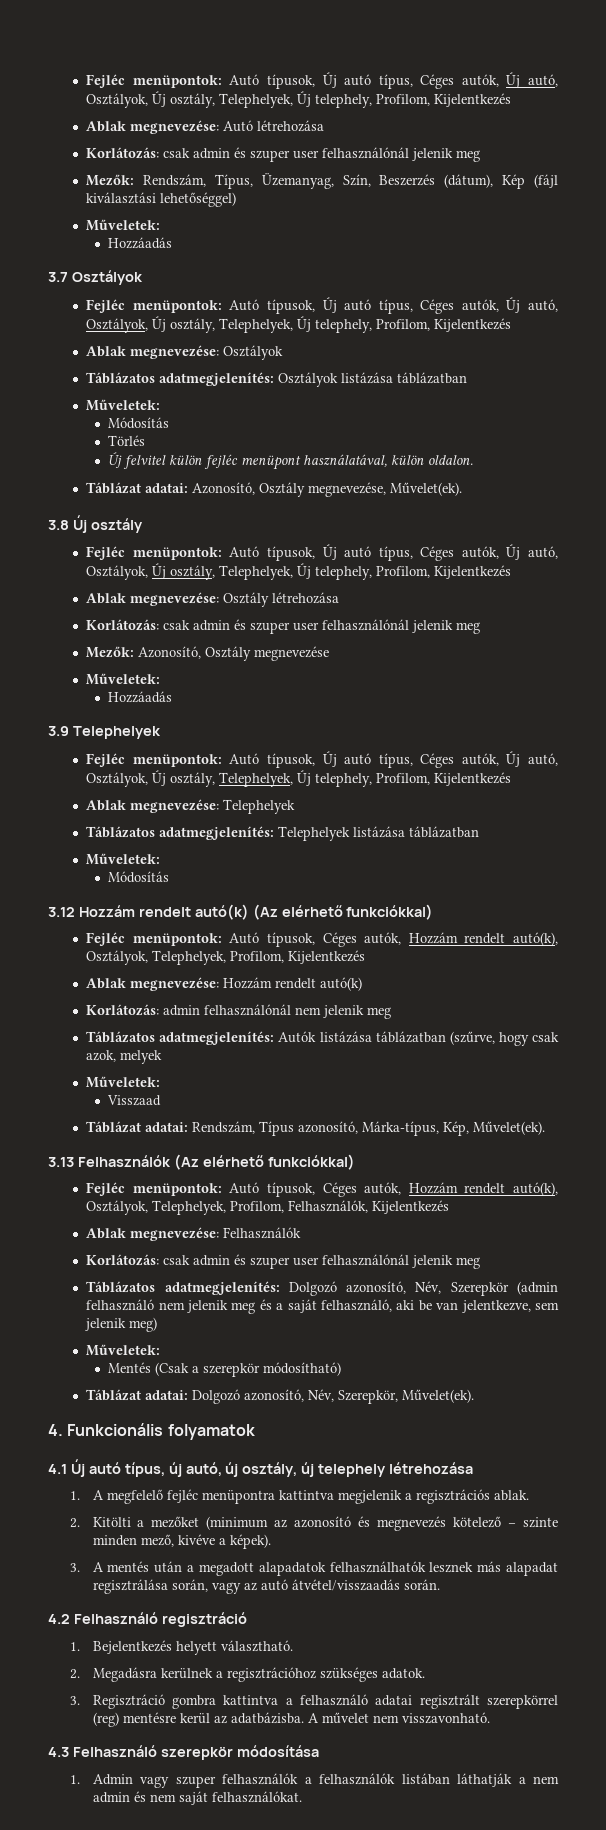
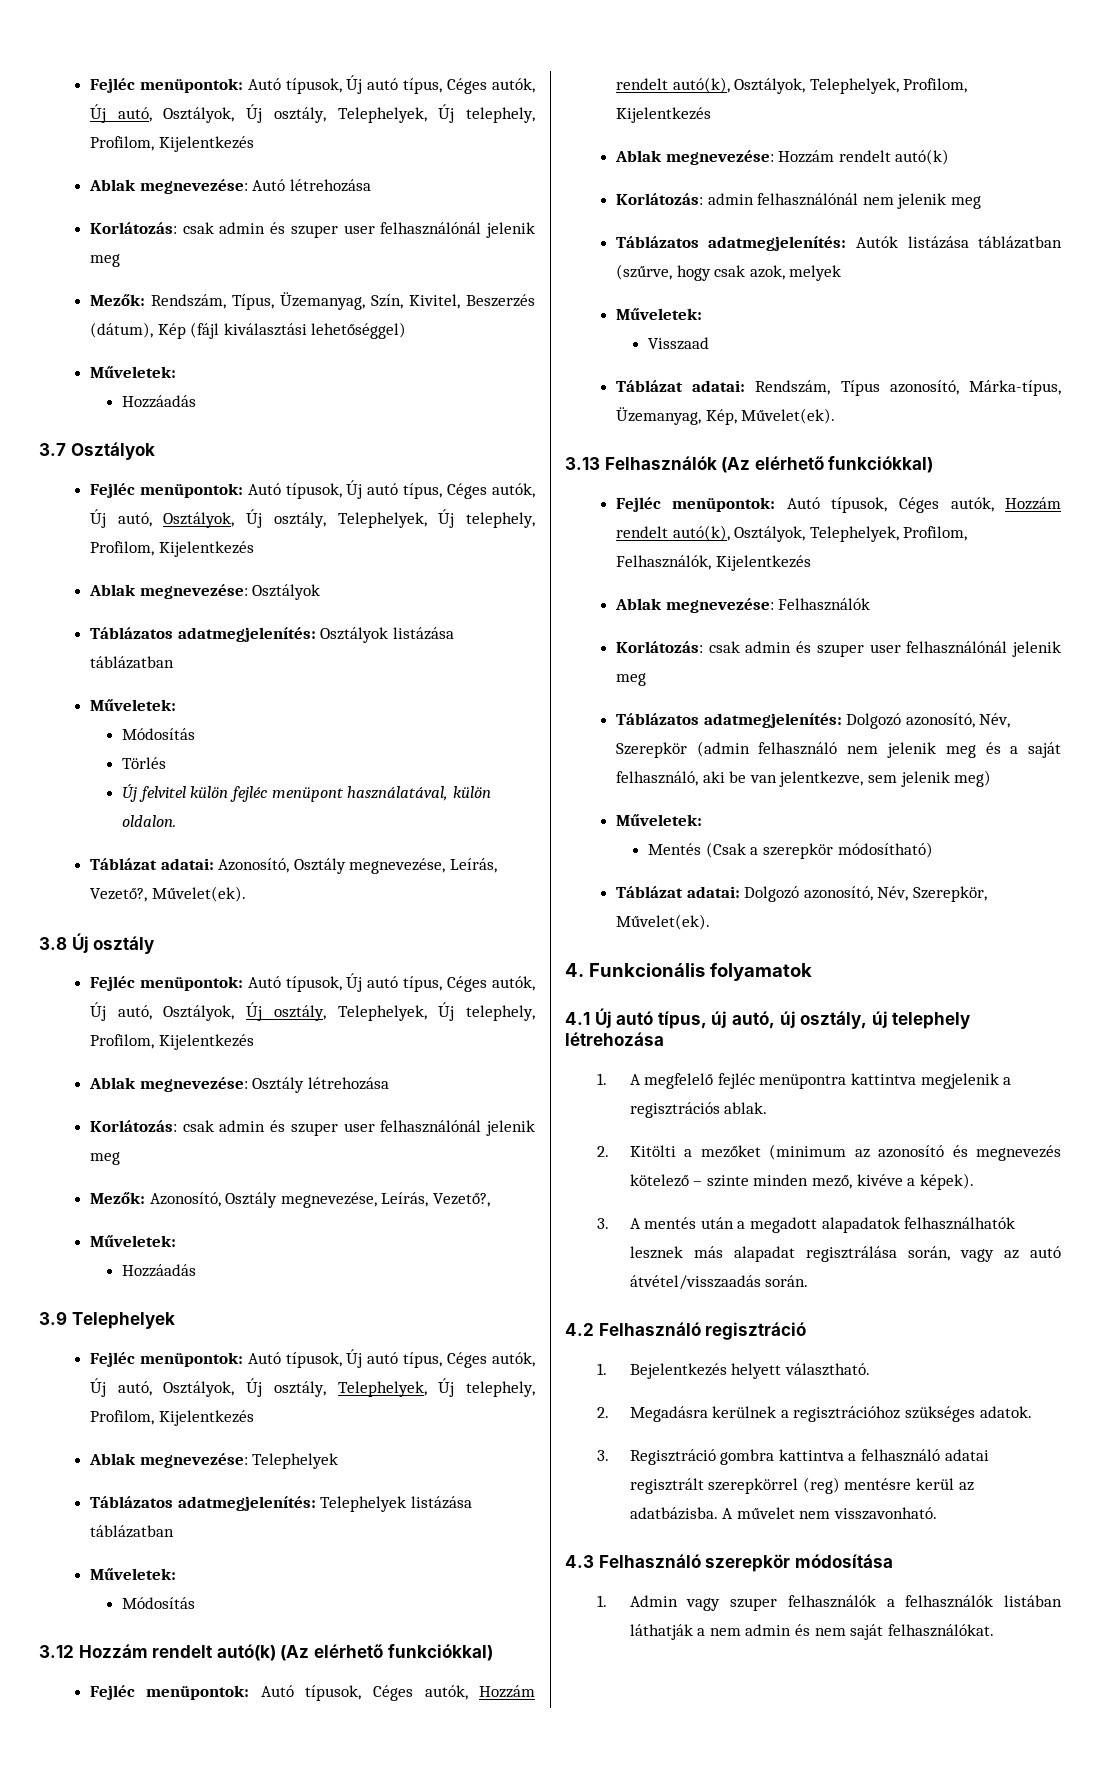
- Mezők: Rendszám, Típus, Üzemanyag, Szín, Beszerzés (dátum), Kép (fájl kiválasztási lehetőséggel)
+ Mezők: Rendszám, Típus, Üzemanyag, Szín, Kivitel, Beszerzés (dátum), Kép (fájl kiválasztási lehetőséggel)
- Táblázat adatai: Azonosító, Osztály megnevezése, Művelet(ek).
+ Táblázat adatai: Azonosító, Osztály megnevezése, Leírás, Vezető?, Művelet(ek).
- Mezők: Azonosító, Osztály megnevezése
+ Mezők: Azonosító, Osztály megnevezése, Leírás, Vezető?,
- Táblázat adatai: Rendszám, Típus azonosító, Márka-típus, Kép, Művelet(ek).
+ Táblázat adatai: Rendszám, Típus azonosító, Márka-típus, Üzemanyag, Kép, Művelet(ek).

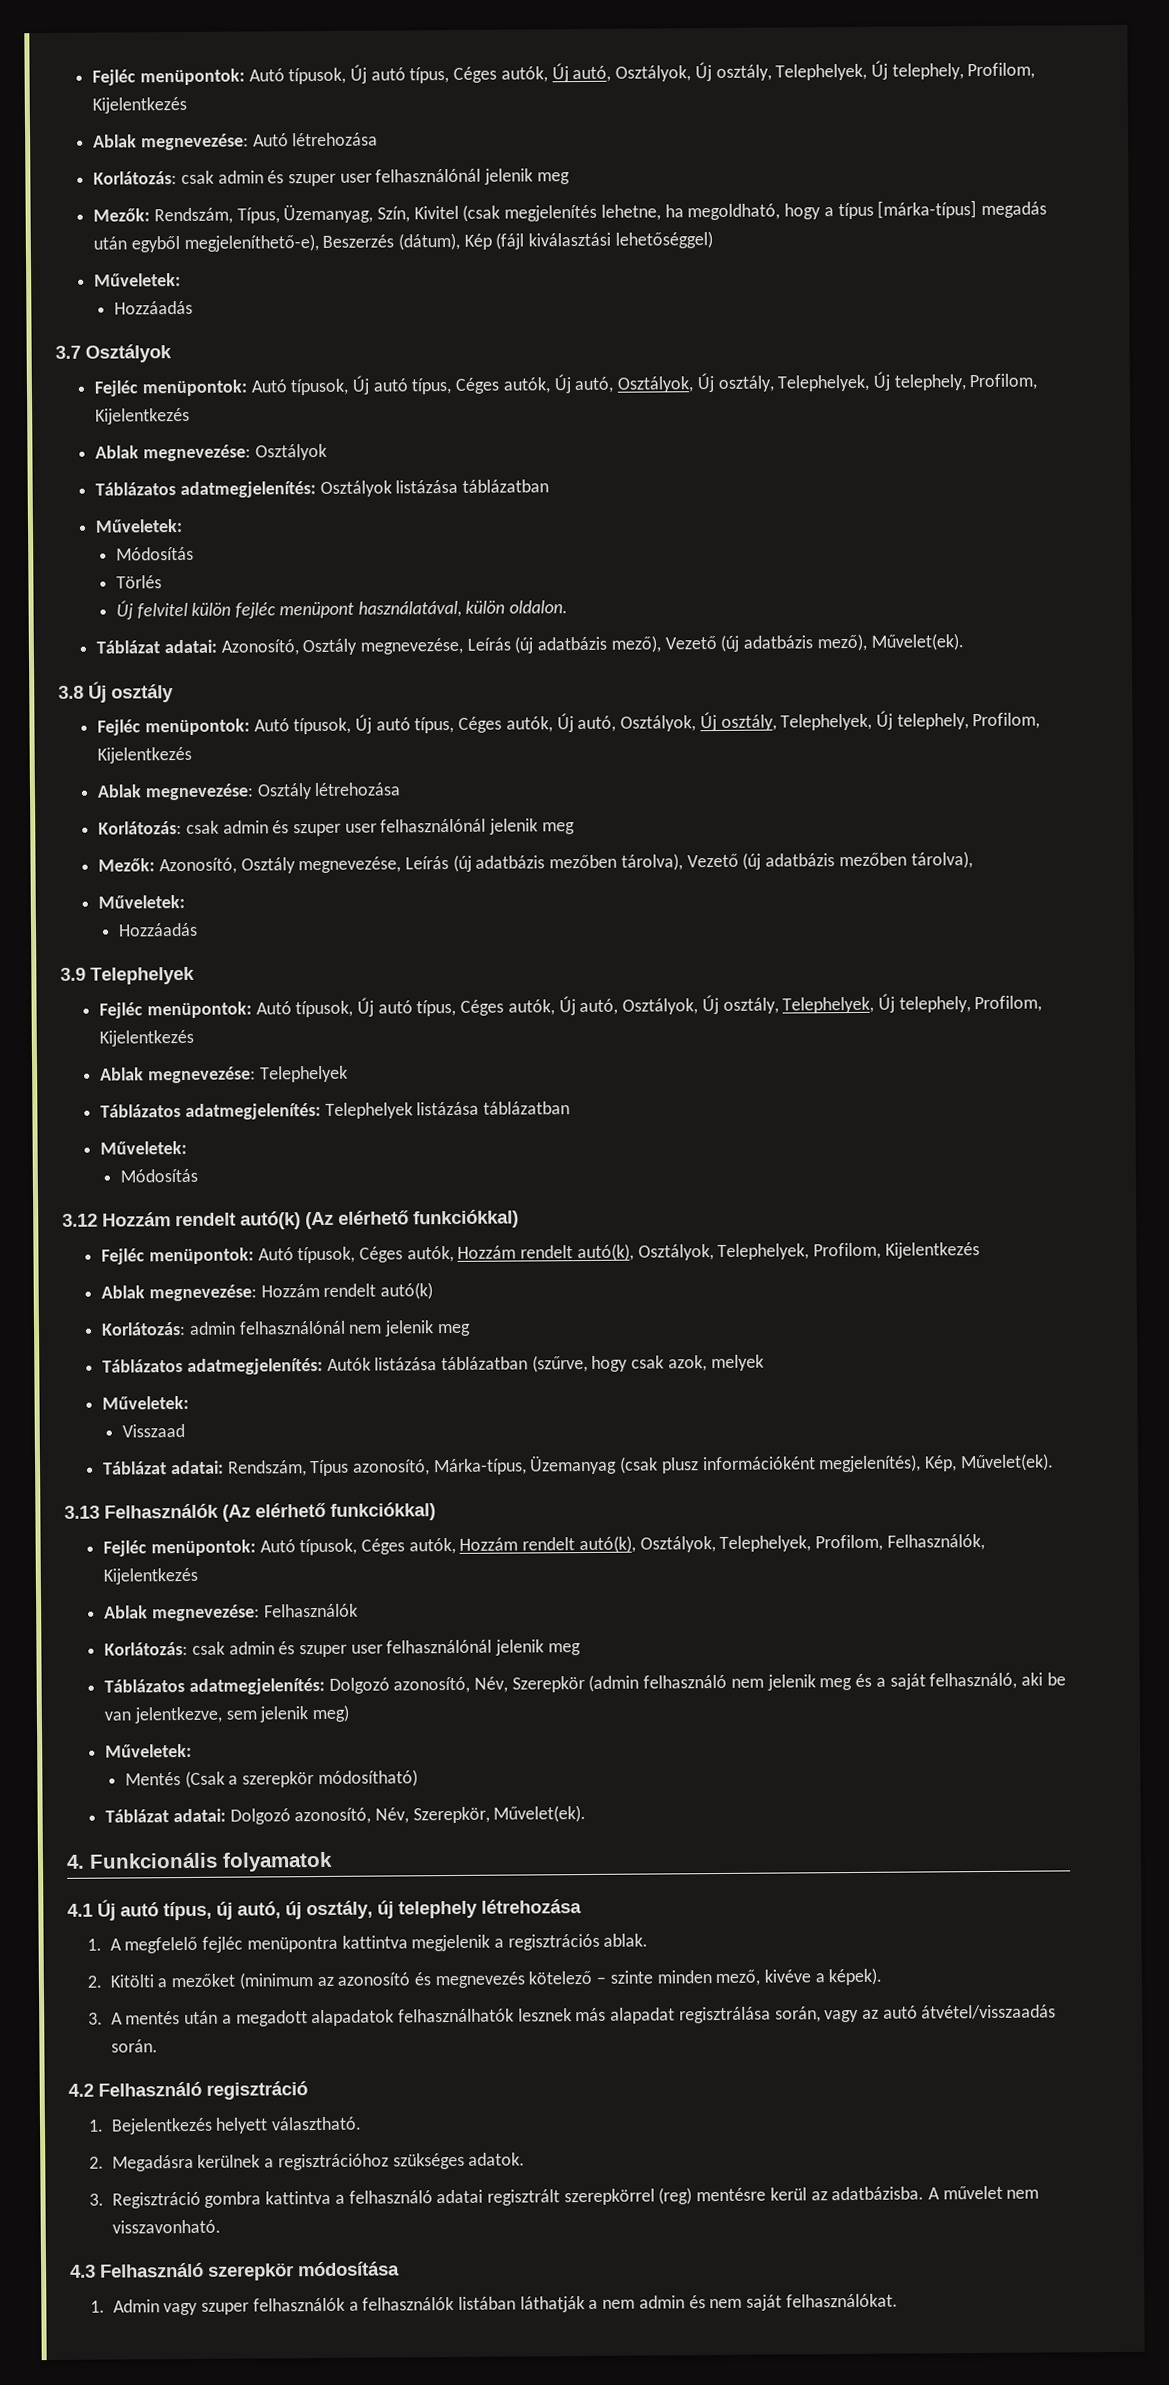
- Mezők: Rendszám, Típus, Üzemanyag, Szín, Kivitel, Beszerzés (dátum), Kép (fájl kiválasztási lehetőséggel)
+ Mezők: Rendszám, Típus, Üzemanyag, Szín, Kivitel (csak megjelenítés lehetne, ha megoldható, hogy a típus [márka-típus] megadás után egyből megjeleníthető-e), Beszerzés (dátum), Kép (fájl kiválasztási lehetőséggel)
- Táblázat adatai: Azonosító, Osztály megnevezése, Leírás, Vezető?, Művelet(ek).
+ Táblázat adatai: Azonosító, Osztály megnevezése, Leírás (új adatbázis mező), Vezető (új adatbázis mező), Művelet(ek).
- Mezők: Azonosító, Osztály megnevezése, Leírás, Vezető?,
+ Mezők: Azonosító, Osztály megnevezése, Leírás (új adatbázis mezőben tárolva), Vezető (új adatbázis mezőben tárolva),
- Táblázat adatai: Rendszám, Típus azonosító, Márka-típus, Üzemanyag, Kép, Művelet(ek).
+ Táblázat adatai: Rendszám, Típus azonosító, Márka-típus, Üzemanyag (csak plusz információként megjelenítés), Kép, Művelet(ek).

